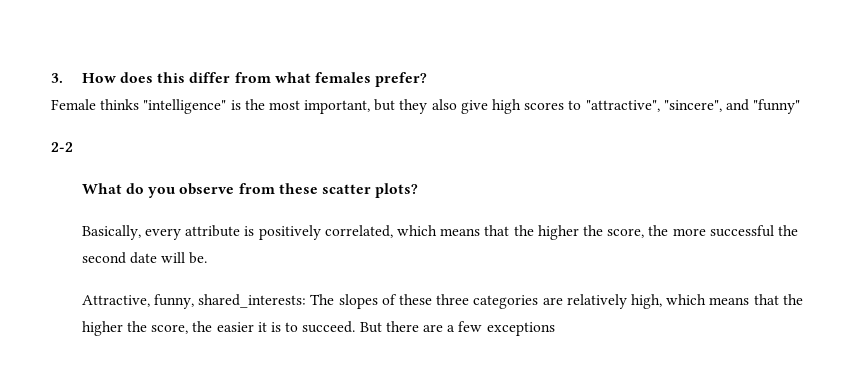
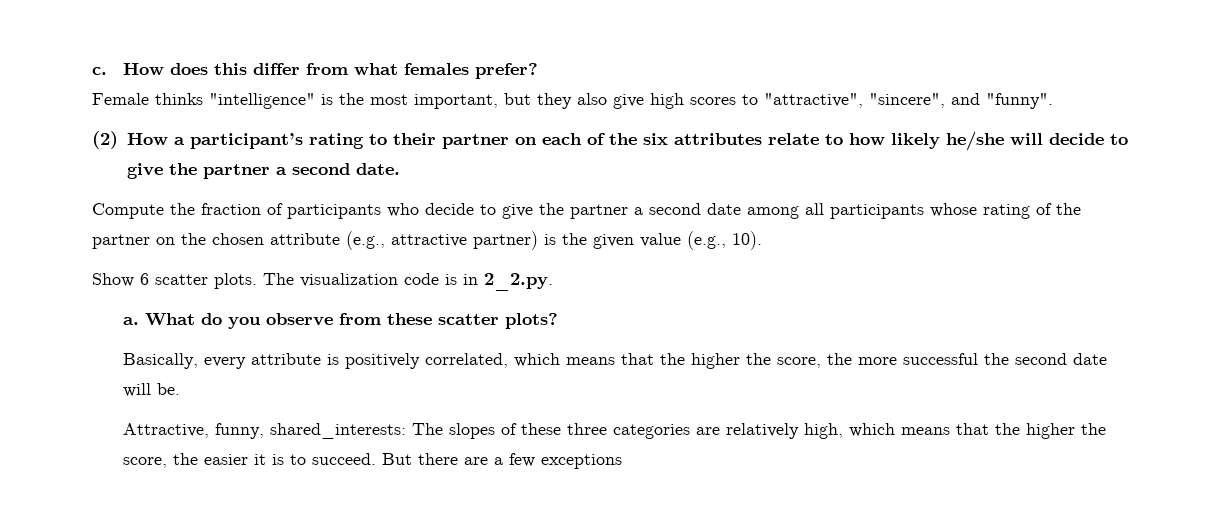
- 3. How does this differ from what females prefer?
+ c. How does this differ from what females prefer?
- Female thinks "intelligence" is the most important, but they also give high scores to "attractive", "sincere", and "funny"
- 2-2
- What do you observe from these scatter plots?
+ Female thinks "intelligence" is the most important, but they also give high scores to "attractive", "sincere", and "funny".
+ (2) How a participant’s rating to their partner on each of the six attributes relate to how likely he/she will decide to give the partner a second date.
+ Compute the fraction of participants who decide to give the partner a second date among all participants whose rating of the partner on the chosen attribute (e.g., attractive partner) is the given value (e.g., 10).
+ Show 6 scatter plots. The visualization code is in 2_2.py.
+ a. What do you observe from these scatter plots?

